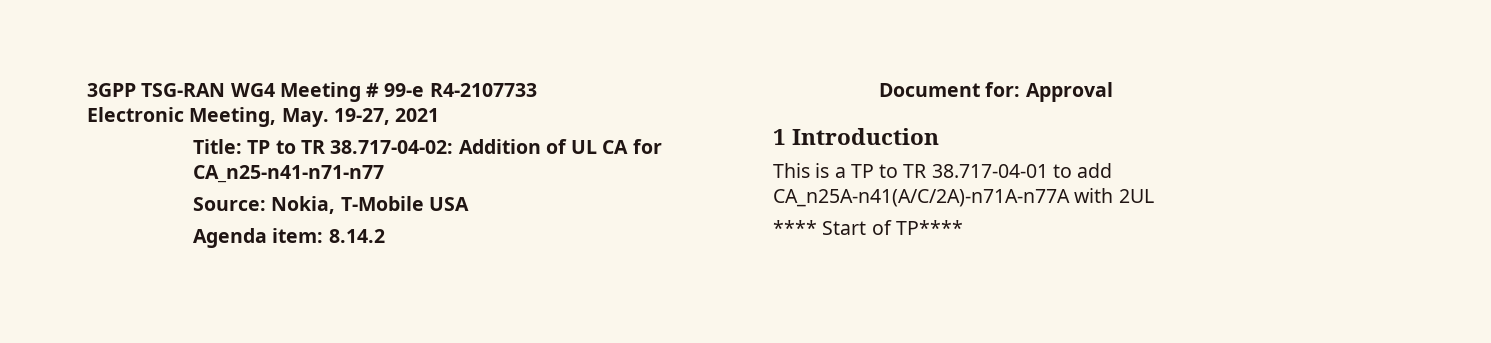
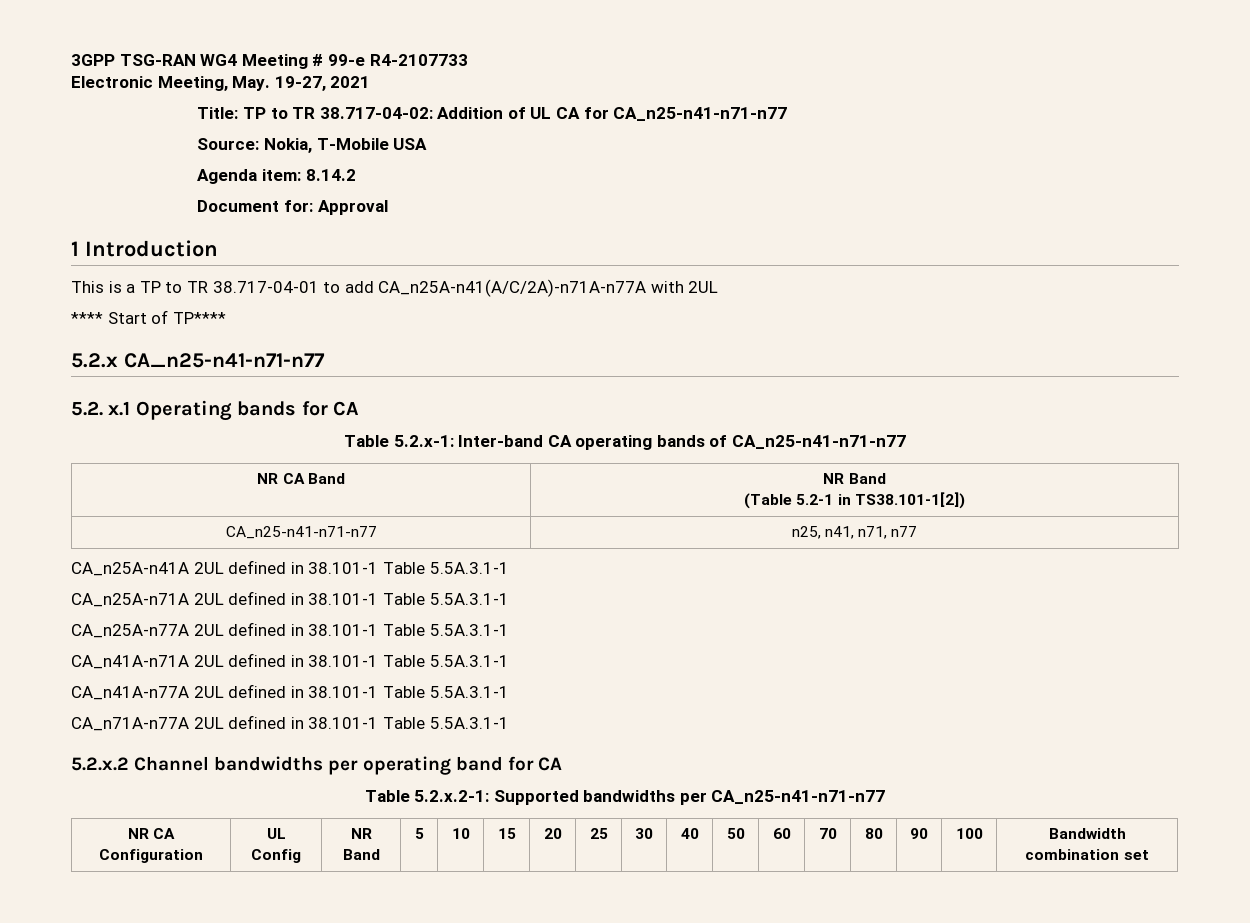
+ 5.2.x CA_n25-n41-n71-n77
+ 5.2. x.1 Operating bands for CA
+ Table 5.2.x-1: Inter-band CA operating bands of CA_n25-n41-n71-n77
+ NR CA Band | NR Band
+ (Table 5.2-1 in TS38.101-1[2])
+ CA_n25-n41-n71-n77 | n25, n41, n71, n77
+ CA_n25A-n41A 2UL defined in 38.101-1 Table 5.5A.3.1-1
+ CA_n25A-n71A 2UL defined in 38.101-1 Table 5.5A.3.1-1
+ CA_n25A-n77A 2UL defined in 38.101-1 Table 5.5A.3.1-1
+ CA_n41A-n71A 2UL defined in 38.101-1 Table 5.5A.3.1-1
+ CA_n41A-n77A 2UL defined in 38.101-1 Table 5.5A.3.1-1
+ CA_n71A-n77A 2UL defined in 38.101-1 Table 5.5A.3.1-1
+ 5.2.x.2 Channel bandwidths per operating band for CA
+ Table 5.2.x.2-1: Supported bandwidths per CA_n25-n41-n71-n77
+ NR CA Configuration | UL Config | NR Band | 5 | 10 | 15 | 20 | 25 | 30 | 40 | 50 | 60 | 70 | 80 | 90 | 100 | Bandwidth combination set

